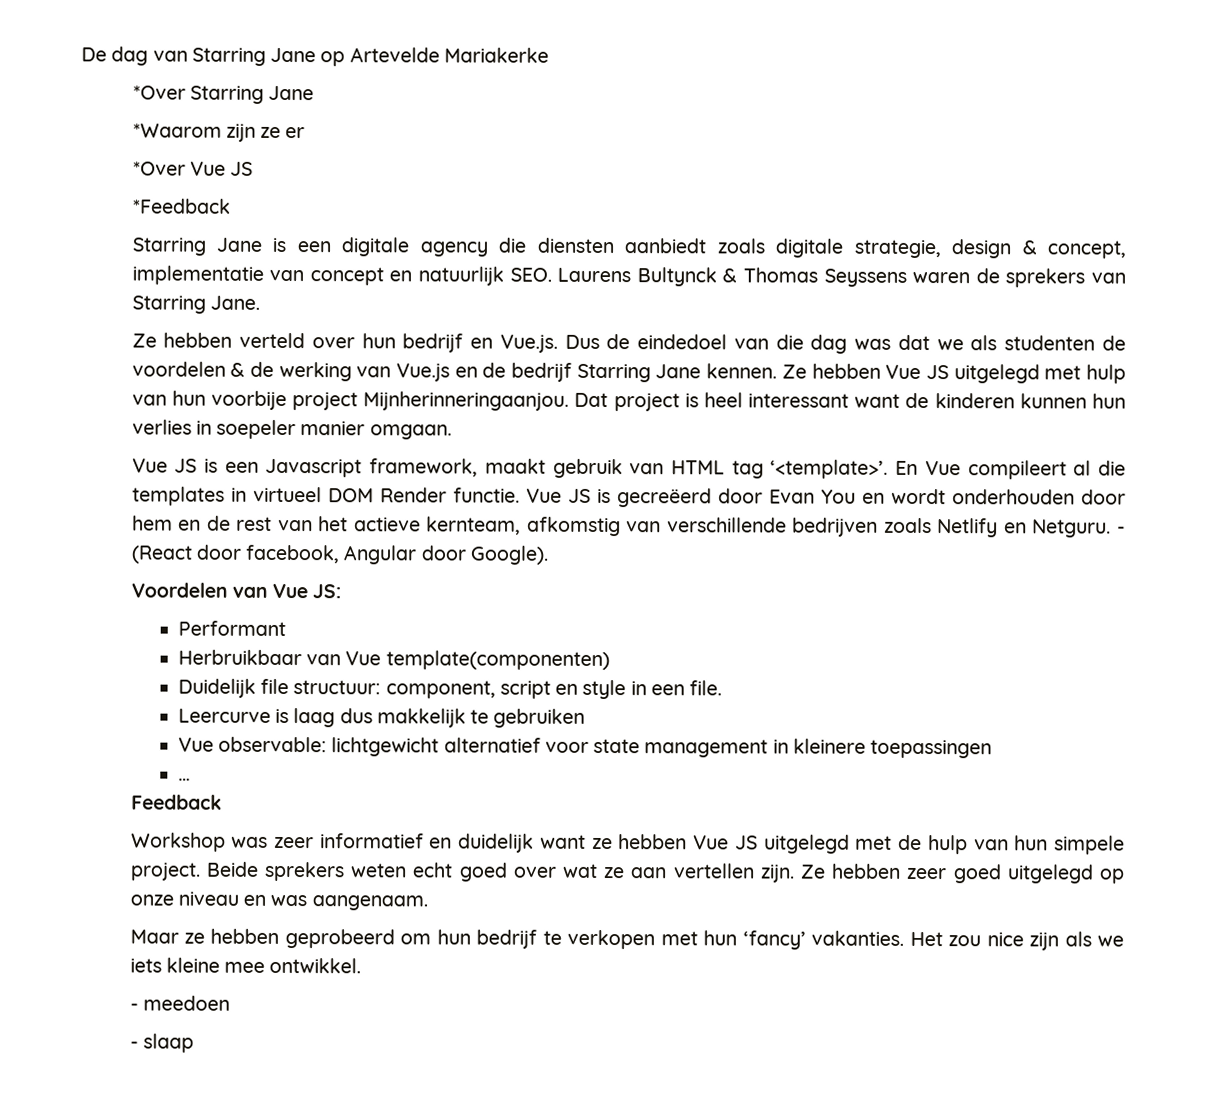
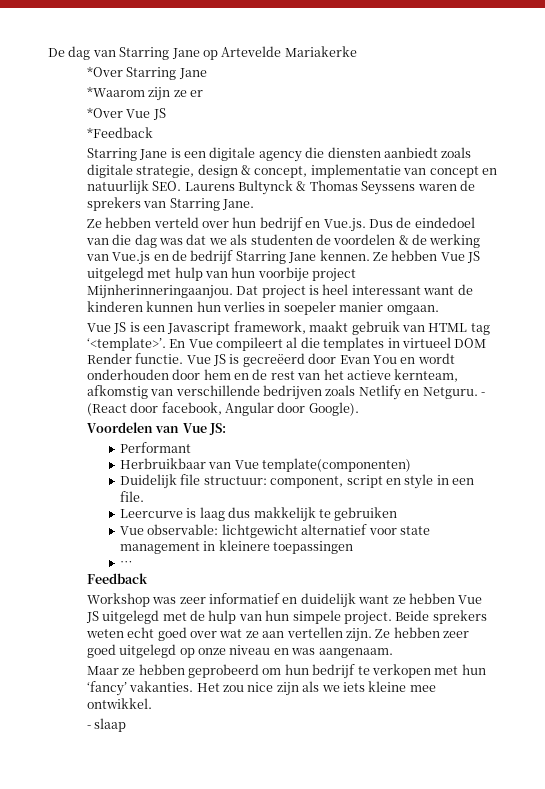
- - meedoen

